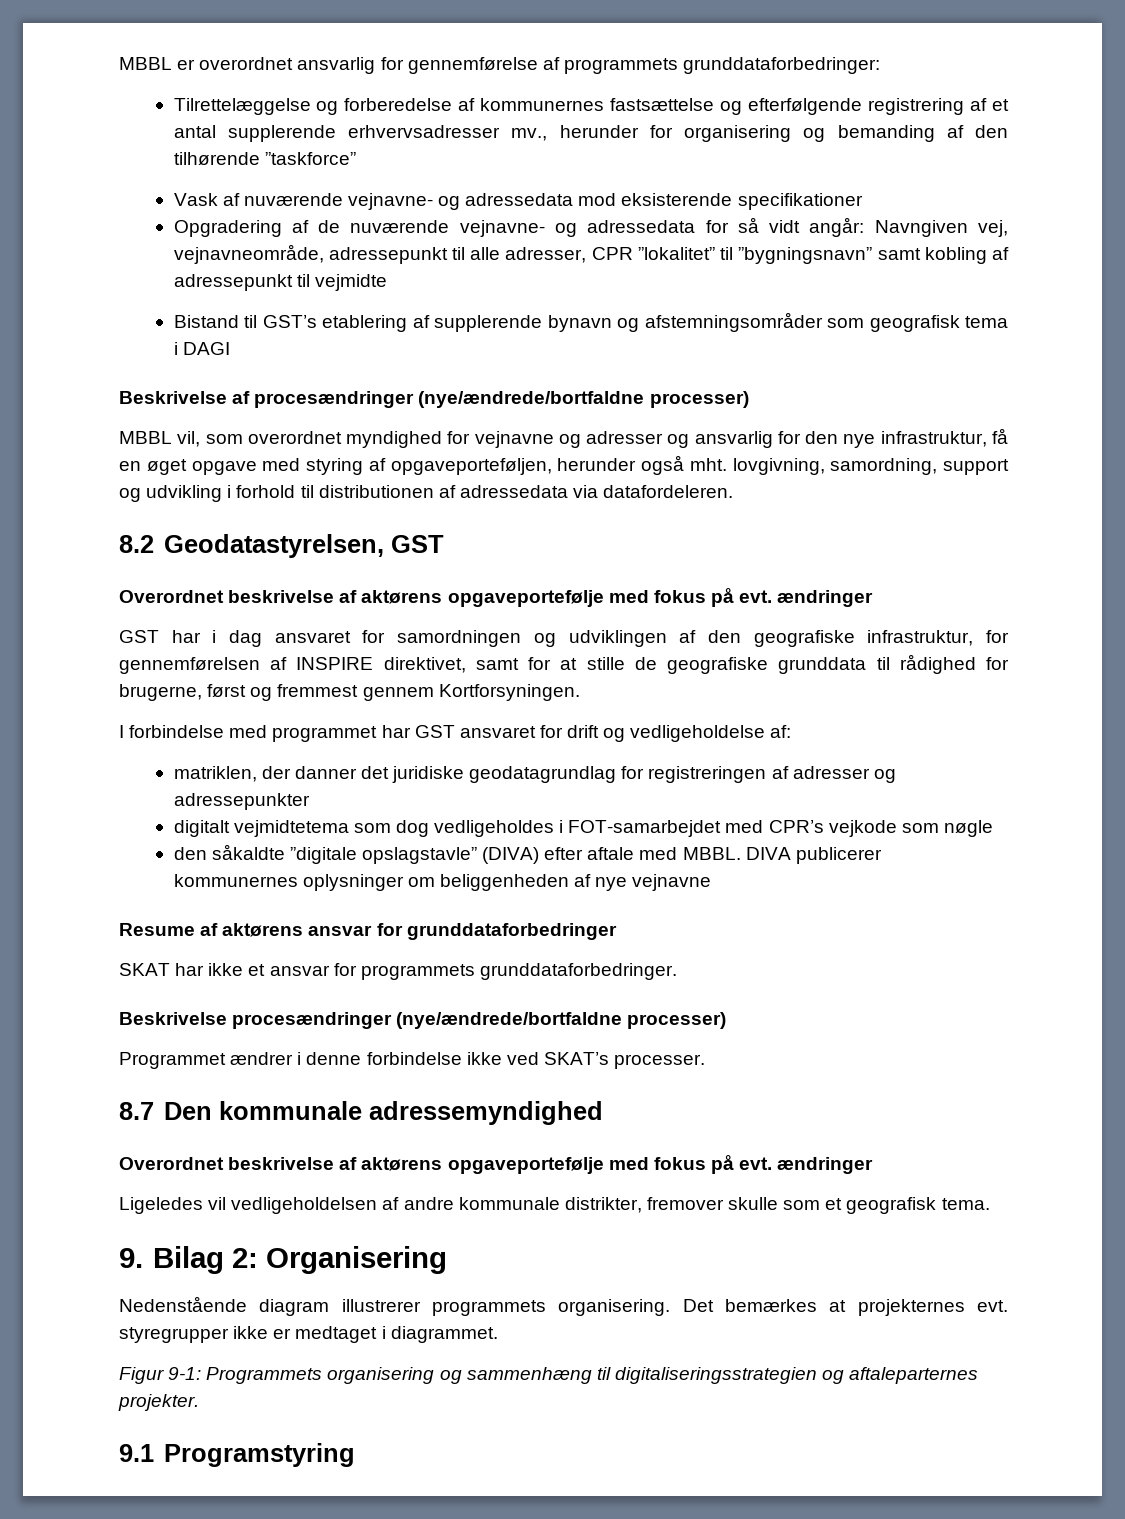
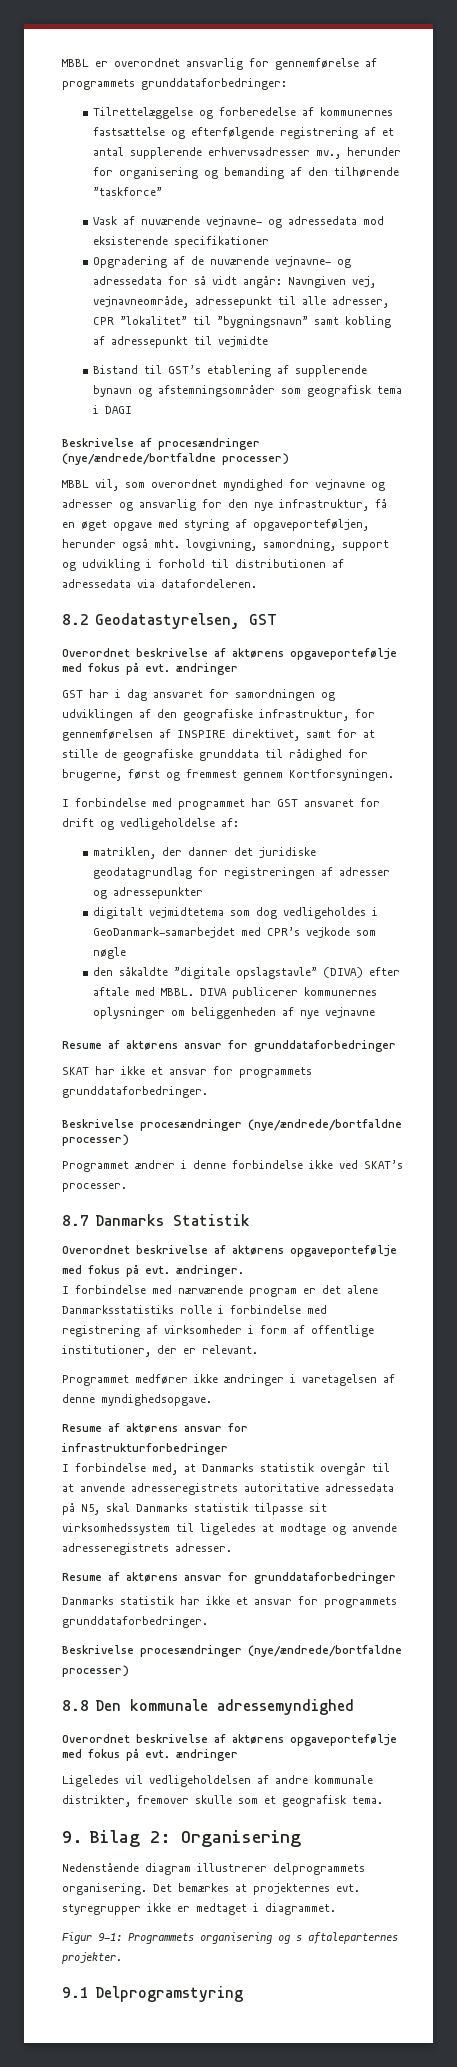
- digitalt vejmidtetema som dog vedligeholdes i FOT-samarbejdet med CPR’s vejkode som nøgle
+ digitalt vejmidtetema som dog vedligeholdes i GeoDanmark-samarbejdet med CPR’s vejkode som nøgle
- 8.7 Den kommunale adressemyndighed
+ 8.7 Danmarks Statistik
+ Overordnet beskrivelse af aktørens opgaveportefølje med fokus på evt. ændringer.
+ I forbindelse med nærværende program er det alene Danmarksstatistiks rolle i forbindelse med registrering af virksomheder i form af offentlige institutioner, der er relevant.
+ Programmet medfører ikke ændringer i varetagelsen af denne myndighedsopgave.
+ Resume af aktørens ansvar for infrastrukturforbedringer
+ I forbindelse med, at Danmarks statistik overgår til at anvende adresseregistrets autoritative adressedata på N5, skal Danmarks statistik tilpasse sit virksomhedssystem til ligeledes at modtage og anvende adresseregistrets adresser.
+ Resume af aktørens ansvar for grunddataforbedringer
+ Danmarks statistik har ikke et ansvar for programmets grunddataforbedringer.
+ Beskrivelse procesændringer (nye/ændrede/bortfaldne processer)
+ 8.8 Den kommunale adressemyndighed
- Nedenstående diagram illustrerer programmets organisering.
+ Nedenstående diagram illustrerer delprogrammets organisering.
- Figur 9-1: Programmets organisering og sammenhæng til digitaliseringsstrategien og aftaleparternes projekter.
+ Figur 9-1: Programmets organisering og s aftaleparternes projekter.
- 9.1 Programstyring
+ 9.1 Delprogramstyring

